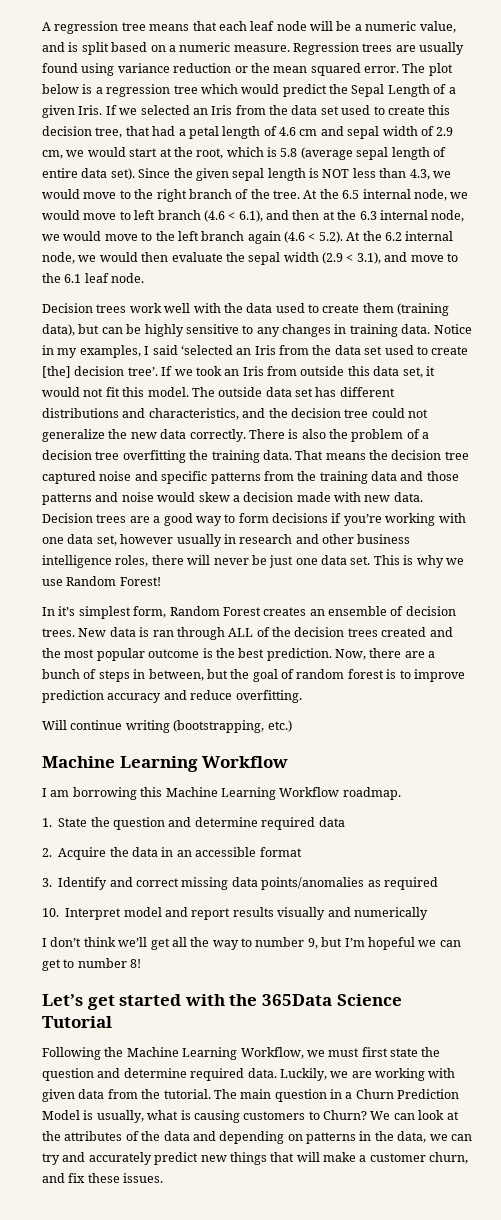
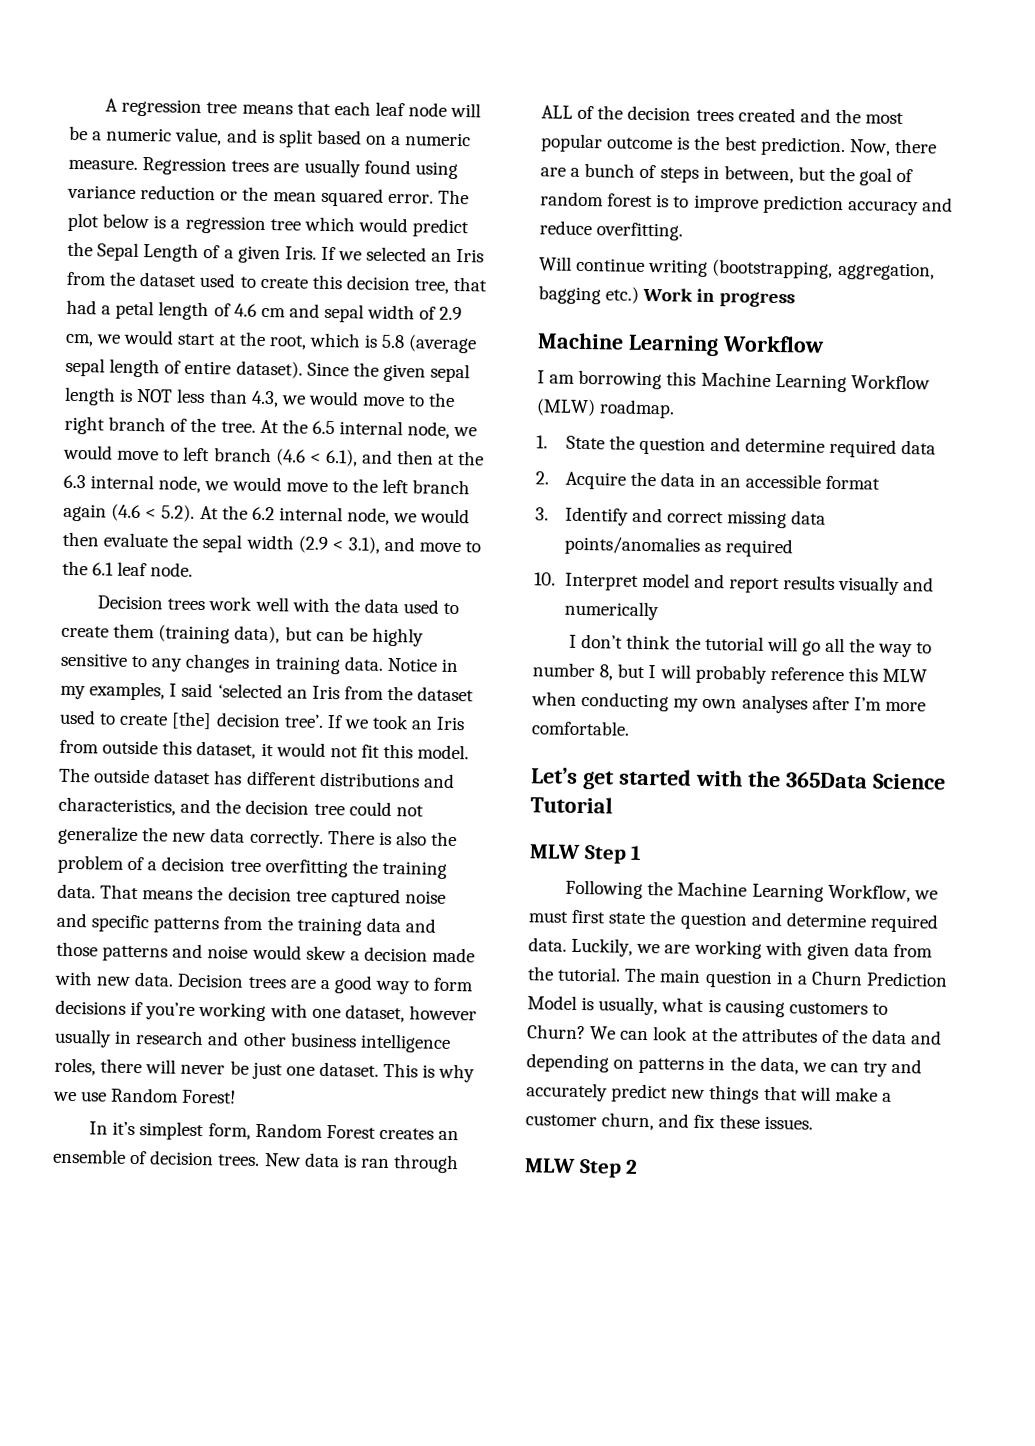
- If we selected an Iris from the data set used to create this decision tree, that had a petal length of 4.6 cm and sepal width of 2.9 cm, we would start at the root, which is 5.8 (average sepal length of entire data set).
+ If we selected an Iris from the dataset used to create this decision tree, that had a petal length of 4.6 cm and sepal width of 2.9 cm, we would start at the root, which is 5.8 (average sepal length of entire dataset).
- Notice in my examples, I said ‘selected an Iris from the data set used to create [the] decision tree’.
+ Notice in my examples, I said ‘selected an Iris from the dataset used to create [the] decision tree’.
- If we took an Iris from outside this data set, it would not fit this model.
+ If we took an Iris from outside this dataset, it would not fit this model.
- The outside data set has different distributions and characteristics, and the decision tree could not generalize the new data correctly.
+ The outside dataset has different distributions and characteristics, and the decision tree could not generalize the new data correctly.
- Decision trees are a good way to form decisions if you’re working with one data set, however usually in research and other business intelligence roles, there will never be just one data set.
+ Decision trees are a good way to form decisions if you’re working with one dataset, however usually in research and other business intelligence roles, there will never be just one dataset.
- Will continue writing (bootstrapping, etc.)
+ Will continue writing (bootstrapping, aggregation, bagging etc.) Work in progress
- I am borrowing this Machine Learning Workflow roadmap.
+ I am borrowing this Machine Learning Workflow (MLW) roadmap.
- I don’t think we’ll get all the way to number 9, but I’m hopeful we can get to number 8!
+ I don’t think the tutorial will go all the way to number 8, but I will probably reference this MLW when conducting my own analyses after I’m more comfortable.
+ MLW Step 1
+ MLW Step 2

